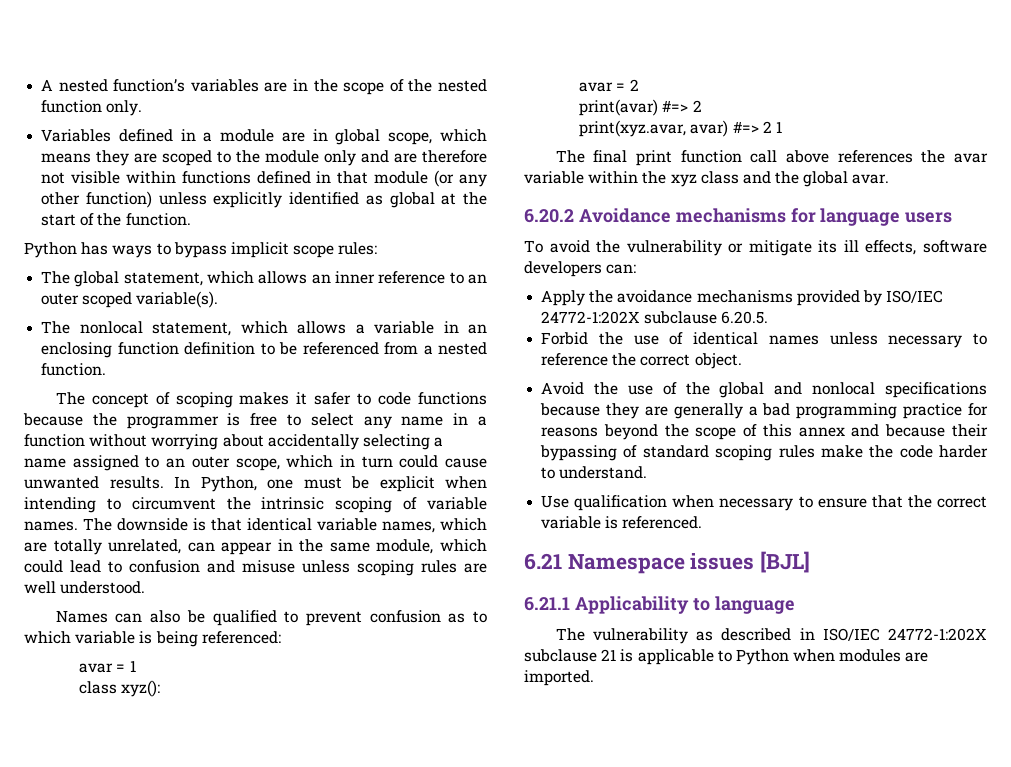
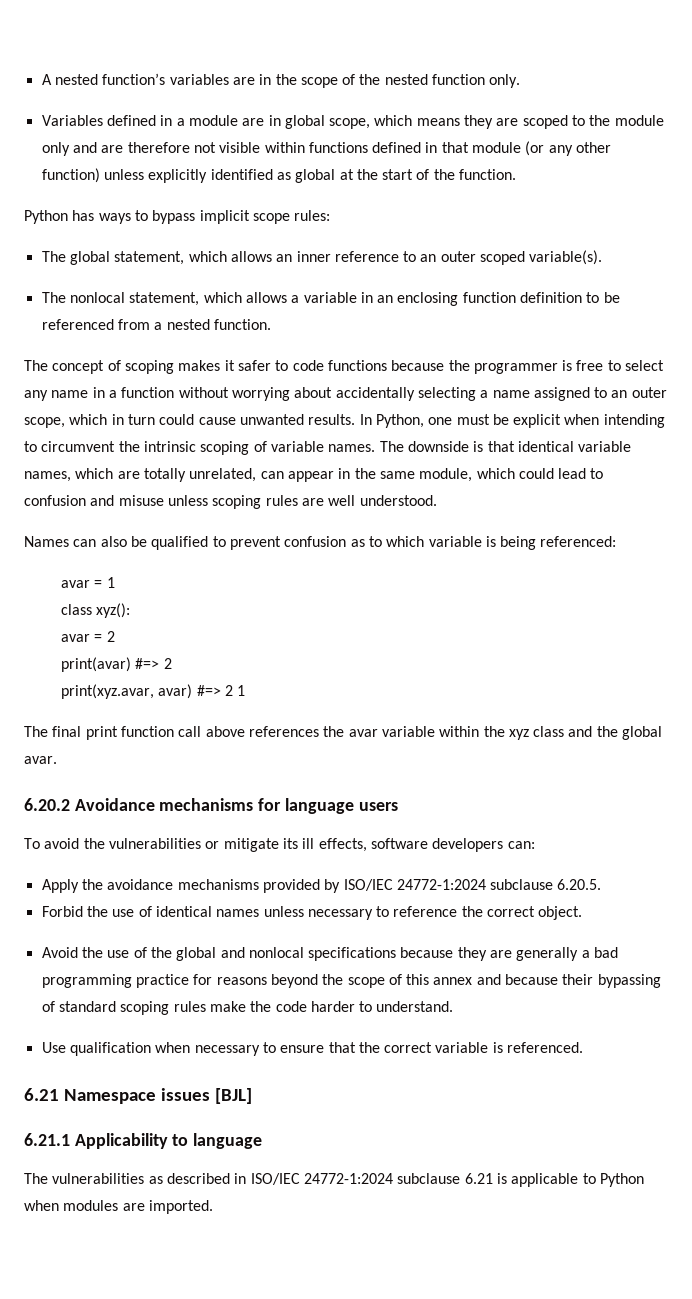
- To avoid the vulnerability or mitigate its ill effects, software developers can:
+ To avoid the vulnerabilities or mitigate its ill effects, software developers can:
- Apply the avoidance mechanisms provided by ISO/IEC 24772-1:202X subclause 6.20.5.
+ Apply the avoidance mechanisms provided by ISO/IEC 24772-1:2024 subclause 6.20.5.
- The vulnerability as described in ISO/IEC 24772-1:202X subclause 21 is applicable to Python when modules are imported.
+ The vulnerabilities as described in ISO/IEC 24772-1:2024 subclause 6.21 is applicable to Python when modules are imported.

